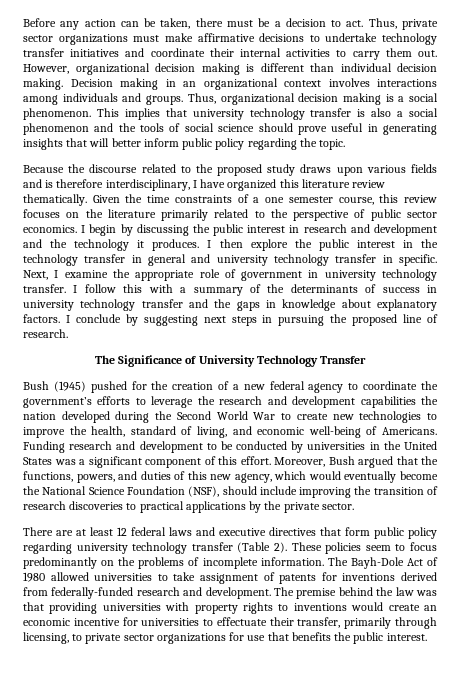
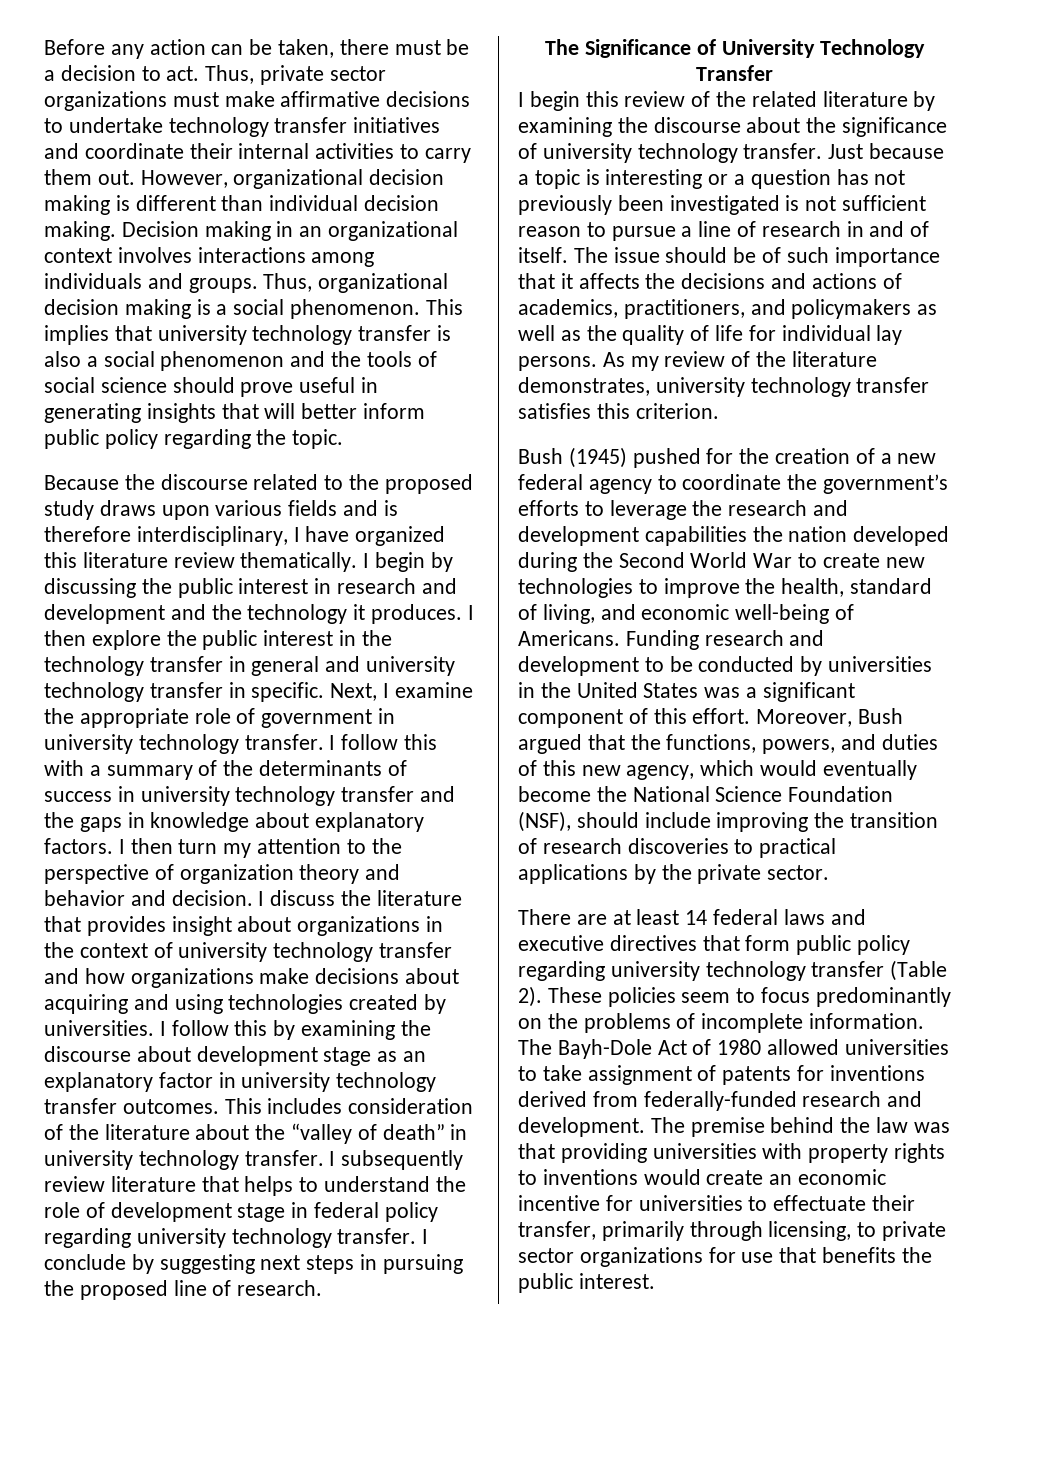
- Given the time constraints of a one semester course, this review focuses on the literature primarily related to the perspective of public sector economics.
- I conclude by suggesting next steps in pursuing the proposed line of research.
+ I then turn my attention to the perspective of organization theory and behavior and decision. I discuss the literature that provides insight about organizations in the context of university technology transfer and how organizations make decisions about acquiring and using technologies created by universities. I follow this by examining the discourse about development stage as an explanatory factor in university technology transfer outcomes. This includes consideration of the literature about the “valley of death” in university technology transfer. I subsequently review literature that helps to understand the role of development stage in federal policy regarding university technology transfer. I conclude by suggesting next steps in pursuing the proposed line of research.
+ I begin this review of the related literature by examining the discourse about the significance of university technology transfer. Just because a topic is interesting or a question has not previously been investigated is not sufficient reason to pursue a line of research in and of itself. The issue should be of such importance that it affects the decisions and actions of academics, practitioners, and policymakers as well as the quality of life for individual lay persons. As my review of the literature demonstrates, university technology transfer satisfies this criterion.
- There are at least 12 federal laws and executive directives that form public policy regarding university technology transfer (Table 2).
+ There are at least 14 federal laws and executive directives that form public policy regarding university technology transfer (Table 2).

